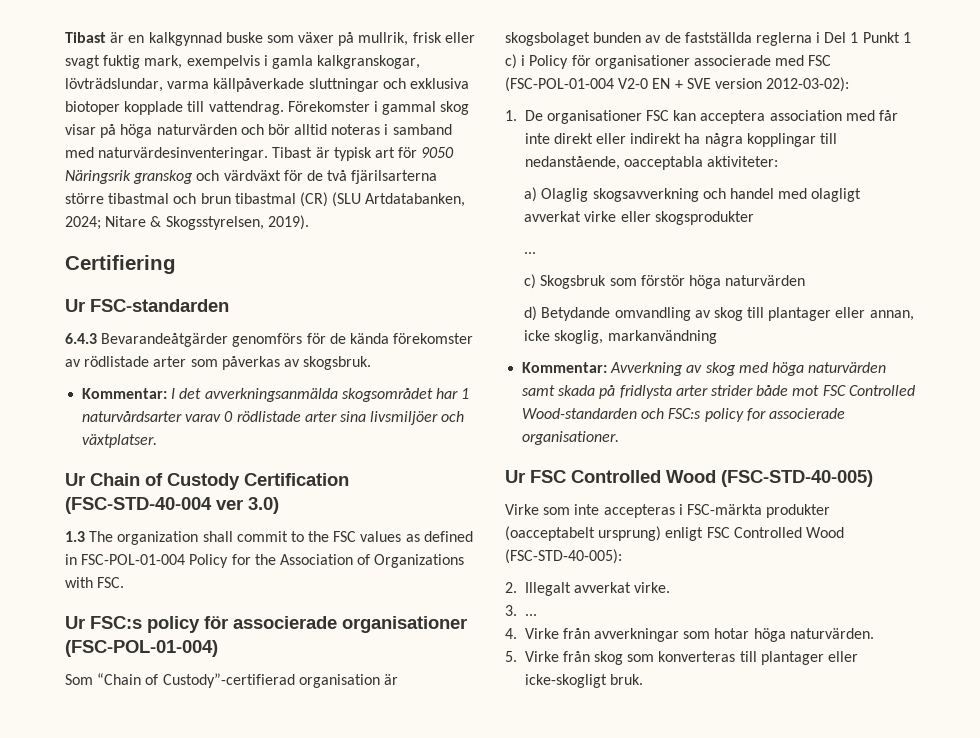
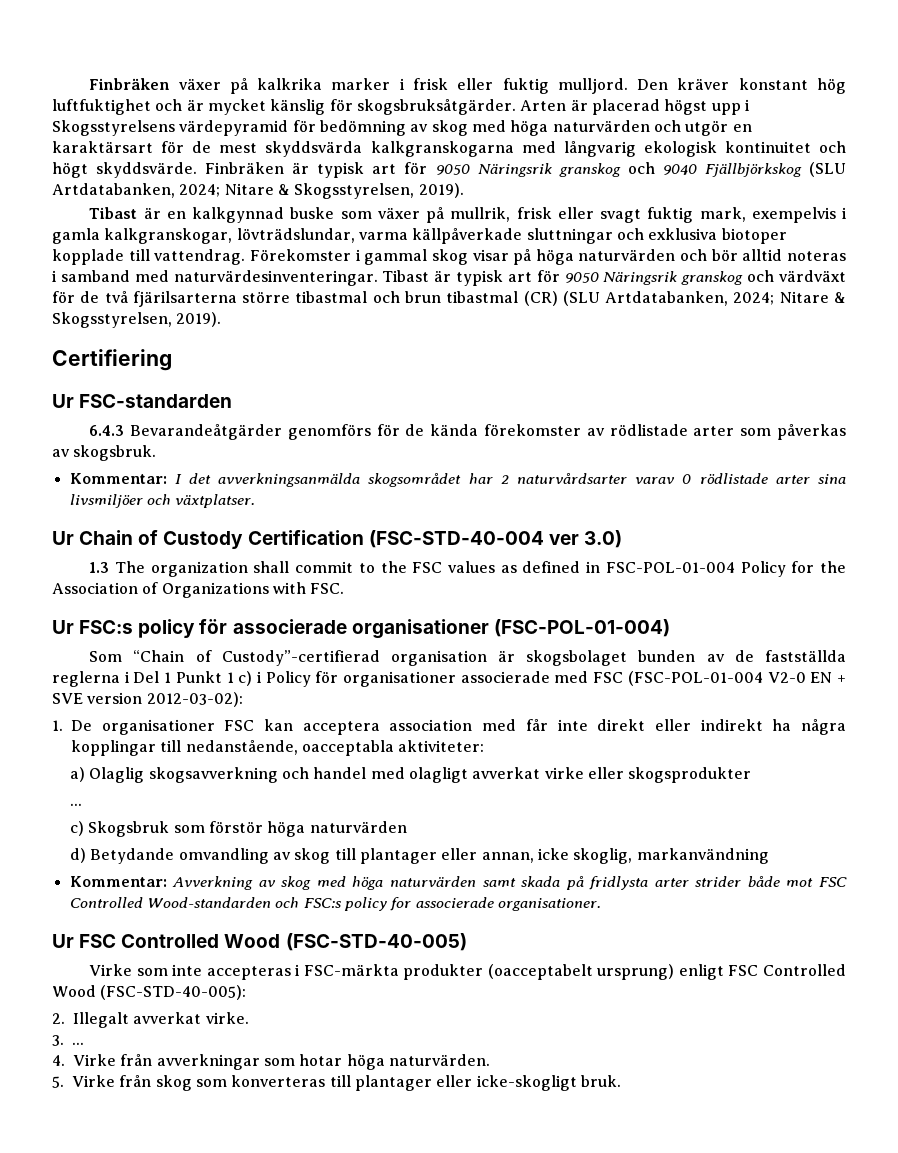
+ Finbräken växer på kalkrika marker i frisk eller fuktig mulljord. Den kräver konstant hög luftfuktighet och är mycket känslig för skogsbruksåtgärder. Arten är placerad högst upp i Skogsstyrelsens värdepyramid för bedömning av skog med höga naturvärden och utgör en karaktärsart för de mest skyddsvärda kalkgranskogarna med långvarig ekologisk kontinuitet och högt skyddsvärde. Finbräken är typisk art för 9050 Näringsrik granskog och 9040 Fjällbjörkskog (SLU Artdatabanken, 2024; Nitare & Skogsstyrelsen, 2019).
- Kommentar: I det avverkningsanmälda skogsområdet har 1 naturvårdsarter varav 0 rödlistade arter sina livsmiljöer och växtplatser.
+ Kommentar: I det avverkningsanmälda skogsområdet har 2 naturvårdsarter varav 0 rödlistade arter sina livsmiljöer och växtplatser.

